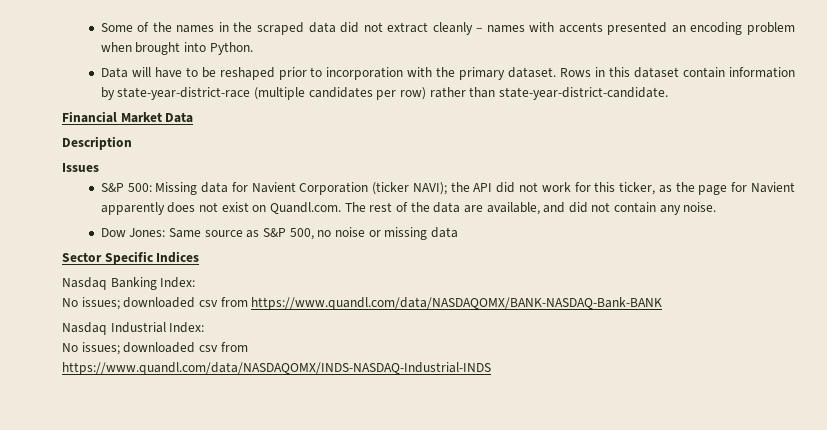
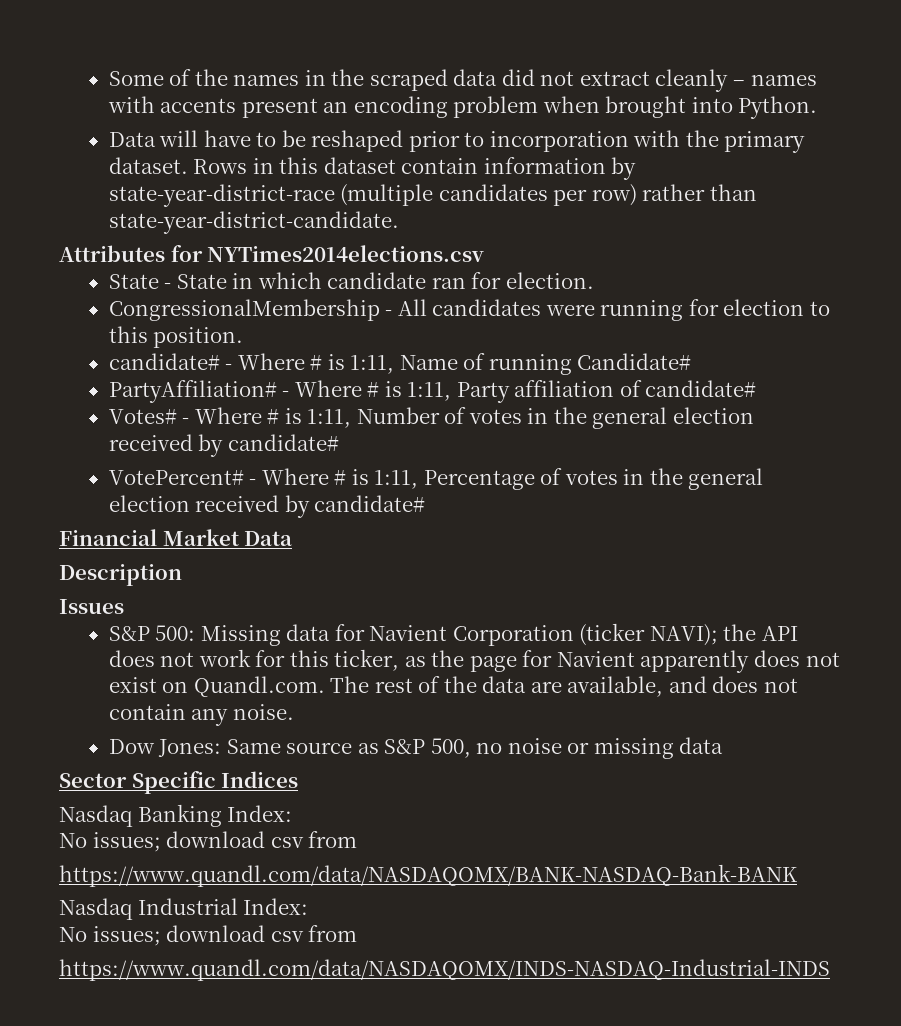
- Some of the names in the scraped data did not extract cleanly – names with accents presented an encoding problem when brought into Python.
+ Some of the names in the scraped data did not extract cleanly – names with accents present an encoding problem when brought into Python.
+ Attributes for NYTimes2014elections.csv
+ State - State in which candidate ran for election.
+ CongressionalMembership - All candidates were running for election to this position.
+ candidate# - Where # is 1:11, Name of running Candidate#
+ PartyAffiliation# - Where # is 1:11, Party affiliation of candidate#
+ Votes# - Where # is 1:11, Number of votes in the general election received by candidate#
+ VotePercent# - Where # is 1:11, Percentage of votes in the general election received by candidate#
- S&P 500: Missing data for Navient Corporation (ticker NAVI); the API did not work for this ticker, as the page for Navient apparently does not exist on Quandl.com. The rest of the data are available, and did not contain any noise.
+ S&P 500: Missing data for Navient Corporation (ticker NAVI); the API does not work for this ticker, as the page for Navient apparently does not exist on Quandl.com. The rest of the data are available, and does not contain any noise.
  Nasdaq Banking Index:
- No issues; downloaded csv from https://www.quandl.com/data/NASDAQOMX/BANK-NASDAQ-Bank-BANK
+ No issues; download csv from
+ https://www.quandl.com/data/NASDAQOMX/BANK-NASDAQ-Bank-BANK
  Nasdaq Industrial Index:
- No issues; downloaded csv from
+ No issues; download csv from

